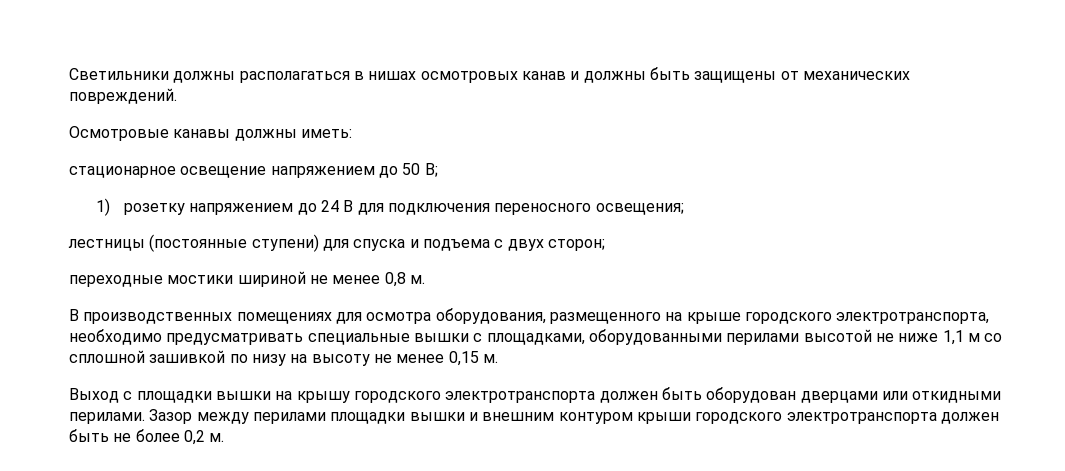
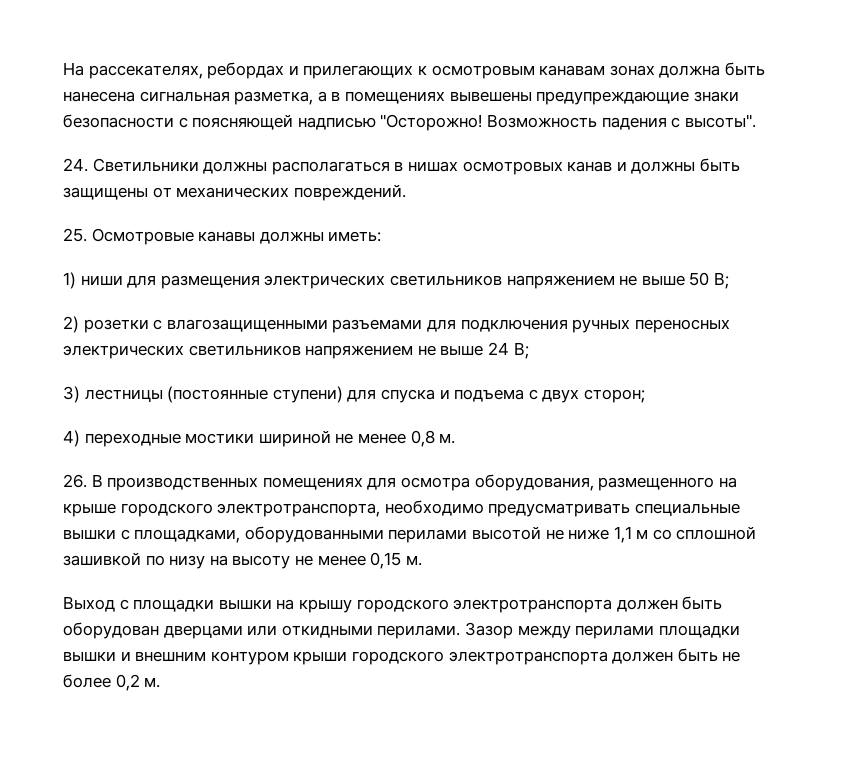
- Светильники должны располагаться в нишах осмотровых канав и должны быть защищены от механических повреждений.
+ На рассекателях, ребордах и прилегающих к осмотровым канавам зонах должна быть нанесена сигнальная разметка, а в помещениях вывешены предупреждающие знаки безопасности с поясняющей надписью "Осторожно! Возможность падения с высоты".
+ 24. Светильники должны располагаться в нишах осмотровых канав и должны быть защищены от механических повреждений.
- Осмотровые канавы должны иметь:
+ 25. Осмотровые канавы должны иметь:
- стационарное освещение напряжением до 50 В;
- 1) розетку напряжением до 24 В для подключения переносного освещения;
- лестницы (постоянные ступени) для спуска и подъема с двух сторон;
+ 1) ниши для размещения электрических светильников напряжением не выше 50 В;
+ 2) розетки с влагозащищенными разъемами для подключения ручных переносных электрических светильников напряжением не выше 24 В;
+ 3) лестницы (постоянные ступени) для спуска и подъема с двух сторон;
- переходные мостики шириной не менее 0,8 м.
+ 4) переходные мостики шириной не менее 0,8 м.
- В производственных помещениях для осмотра оборудования, размещенного на крыше городского электротранспорта, необходимо предусматривать специальные вышки с площадками, оборудованными перилами высотой не ниже 1,1 м со сплошной зашивкой по низу на высоту не менее 0,15 м.
+ 26. В производственных помещениях для осмотра оборудования, размещенного на крыше городского электротранспорта, необходимо предусматривать специальные вышки с площадками, оборудованными перилами высотой не ниже 1,1 м со сплошной зашивкой по низу на высоту не менее 0,15 м.

